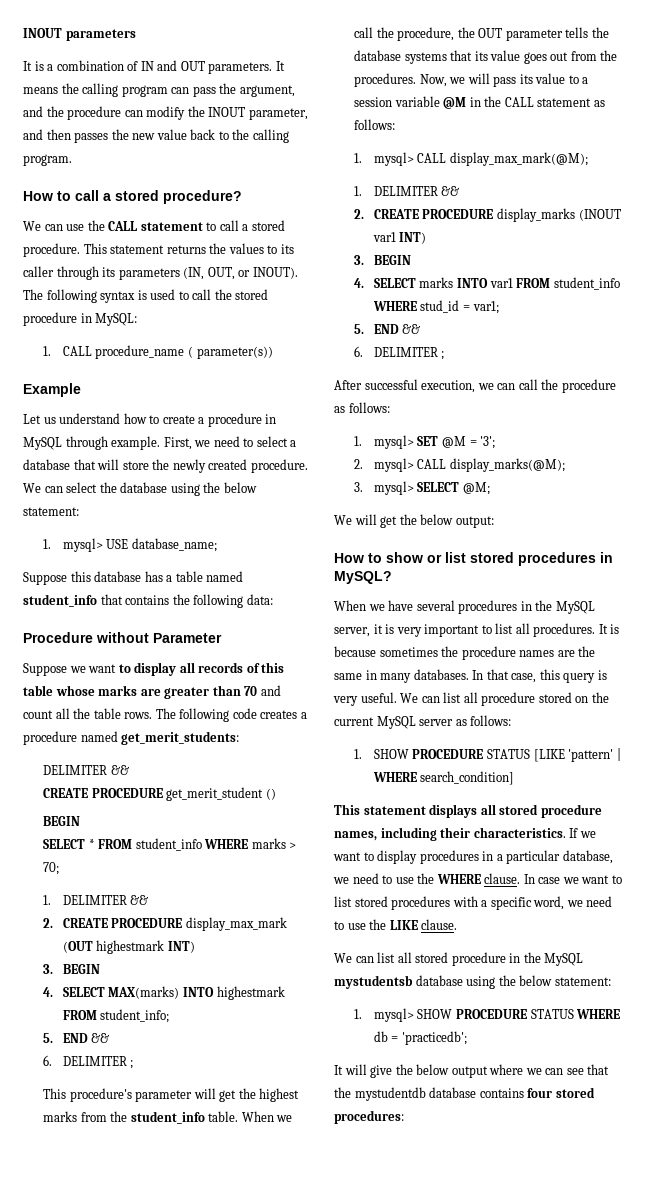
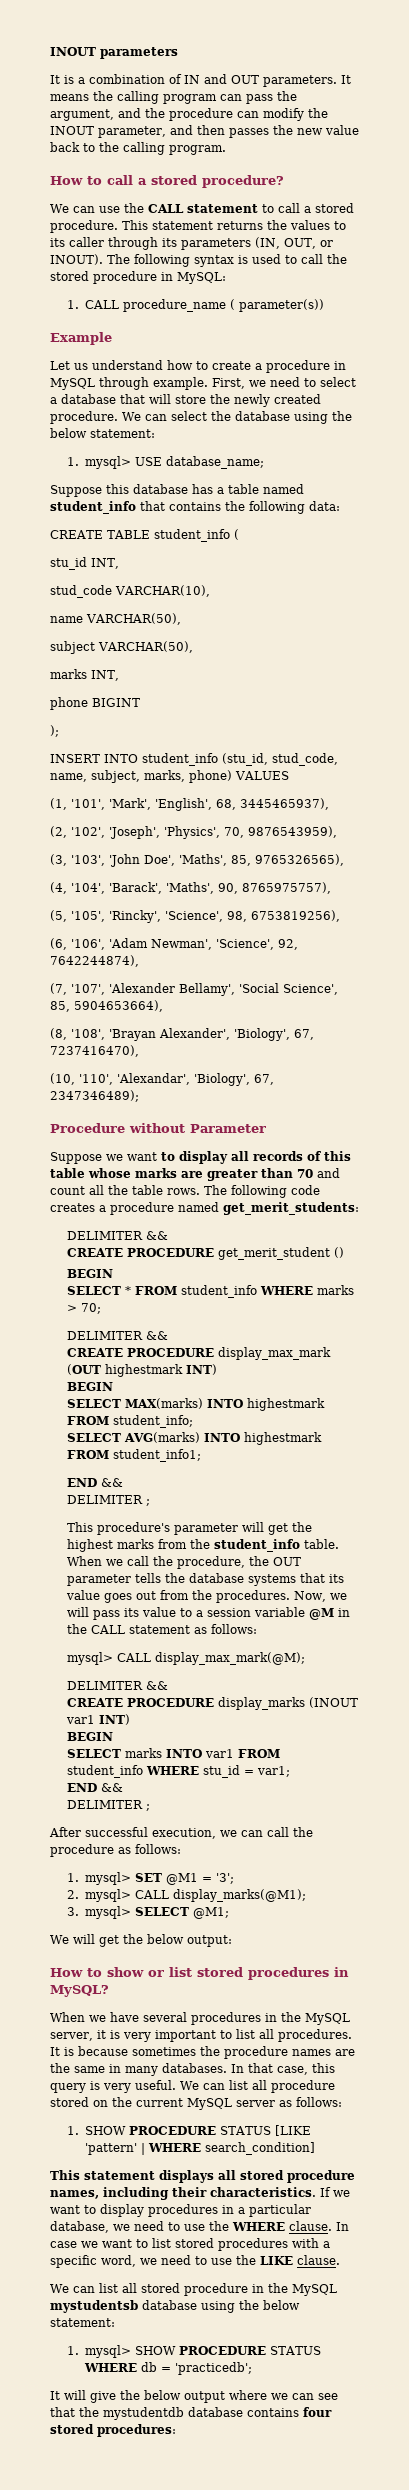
+ CREATE TABLE student_info (
+ stu_id INT,
+ stud_code VARCHAR(10),
+ name VARCHAR(50),
+ subject VARCHAR(50),
+ marks INT,
+ phone BIGINT
+ );
+ INSERT INTO student_info (stu_id, stud_code, name, subject, marks, phone) VALUES
+ (1, '101', 'Mark', 'English', 68, 3445465937),
+ (2, '102', 'Joseph', 'Physics', 70, 9876543959),
+ (3, '103', 'John Doe', 'Maths', 85, 9765326565),
+ (4, '104', 'Barack', 'Maths', 90, 8765975757),
+ (5, '105', 'Rincky', 'Science', 98, 6753819256),
+ (6, '106', 'Adam Newman', 'Science', 92, 7642244874),
+ (7, '107', 'Alexander Bellamy', 'Social Science', 85, 5904653664),
+ (8, '108', 'Brayan Alexander', 'Biology', 67, 7237416470),
+ (10, '110', 'Alexandar', 'Biology', 67, 2347346489);
  SELECT * FROM student_info WHERE marks > 70;
- 1. DELIMITER &&
- 2. CREATE PROCEDURE display_max_mark (OUT highestmark INT)
- 3. BEGIN
- 4. SELECT MAX(marks) INTO highestmark FROM student_info;
- 5. END &&
- 6. DELIMITER ;
+ DELIMITER &&
+ CREATE PROCEDURE display_max_mark (OUT highestmark INT)
+ BEGIN
+ SELECT MAX(marks) INTO highestmark FROM student_info;
+ SELECT AVG(marks) INTO highestmark FROM student_info1;
+ END &&
+ DELIMITER ;
- 1. mysql> CALL display_max_mark(@M);
- 1. DELIMITER &&
- 2. CREATE PROCEDURE display_marks (INOUT var1 INT)
- 3. BEGIN
- 4. SELECT marks INTO var1 FROM student_info WHERE stud_id = var1;
- 5. END &&
- 6. DELIMITER ;
+ mysql> CALL display_max_mark(@M);
+ DELIMITER &&
+ CREATE PROCEDURE display_marks (INOUT var1 INT)
+ BEGIN
+ SELECT marks INTO var1 FROM student_info WHERE stu_id = var1;
+ END &&
+ DELIMITER ;
- 1. mysql> SET @M = '3';
+ 1. mysql> SET @M1 = '3';
- 2. mysql> CALL display_marks(@M);
+ 2. mysql> CALL display_marks(@M1);
- 3. mysql> SELECT @M;
+ 3. mysql> SELECT @M1;

